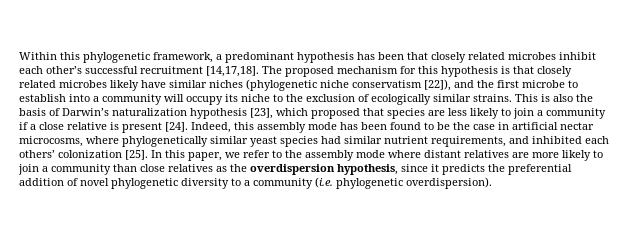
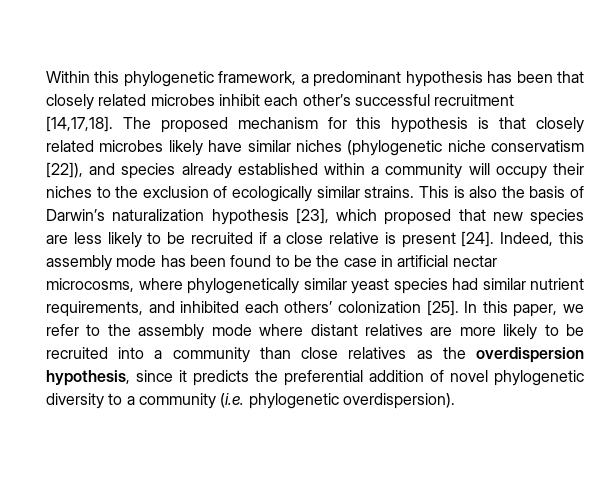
- The proposed mechanism for this hypothesis is that closely related microbes likely have similar niches (phylogenetic niche conservatism [22]), and the first microbe to establish into a community will occupy its niche to the exclusion of ecologically similar strains.
+ The proposed mechanism for this hypothesis is that closely related microbes likely have similar niches (phylogenetic niche conservatism [22]), and species already established within a community will occupy their niches to the exclusion of ecologically similar strains.
- This is also the basis of Darwin’s naturalization hypothesis [23], which proposed that species are less likely to join a community if a close relative is present [24].
+ This is also the basis of Darwin’s naturalization hypothesis [23], which proposed that new species are less likely to be recruited if a close relative is present [24].
- In this paper, we refer to the assembly mode where distant relatives are more likely to join a community than close relatives as the overdispersion hypothesis, since it predicts the preferential addition of novel phylogenetic diversity to a community (i.e. phylogenetic overdispersion).
+ In this paper, we refer to the assembly mode where distant relatives are more likely to be recruited into a community than close relatives as the overdispersion hypothesis, since it predicts the preferential addition of novel phylogenetic diversity to a community (i.e. phylogenetic overdispersion).

